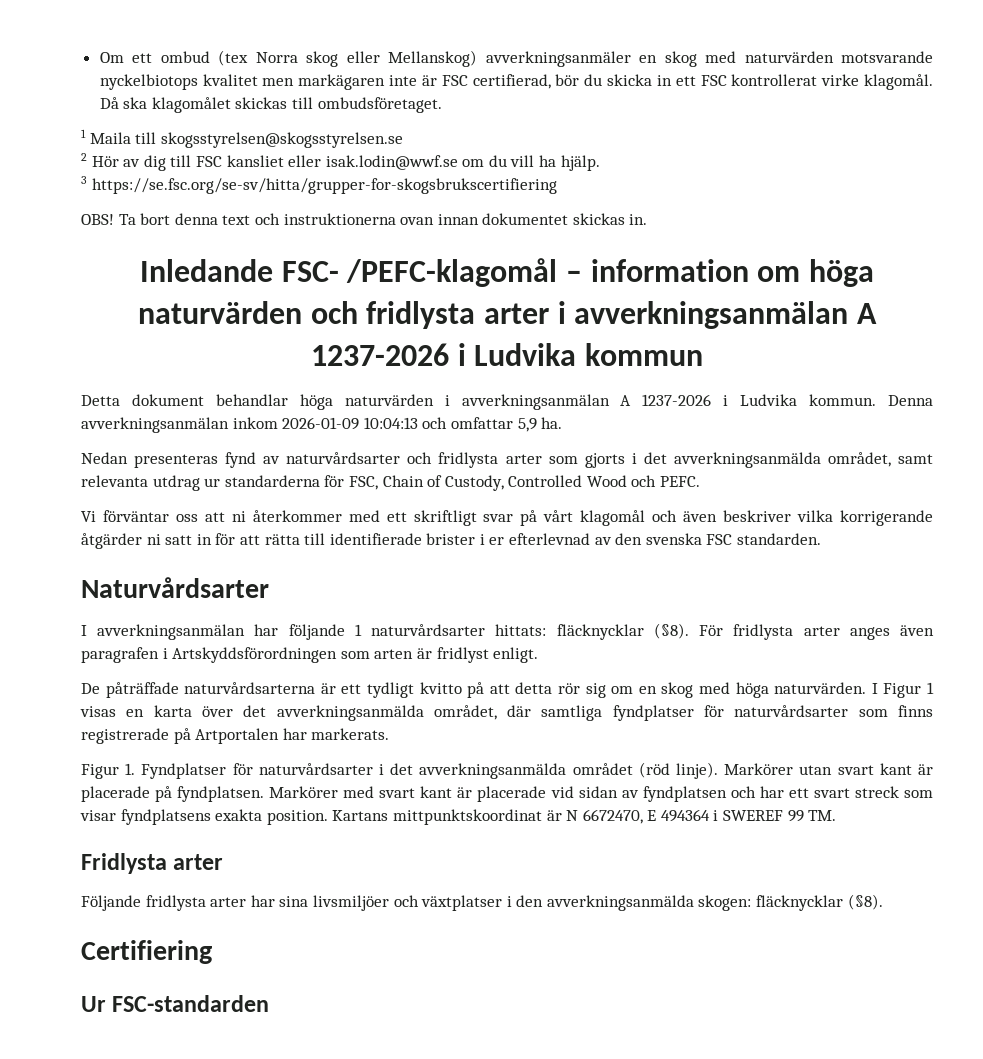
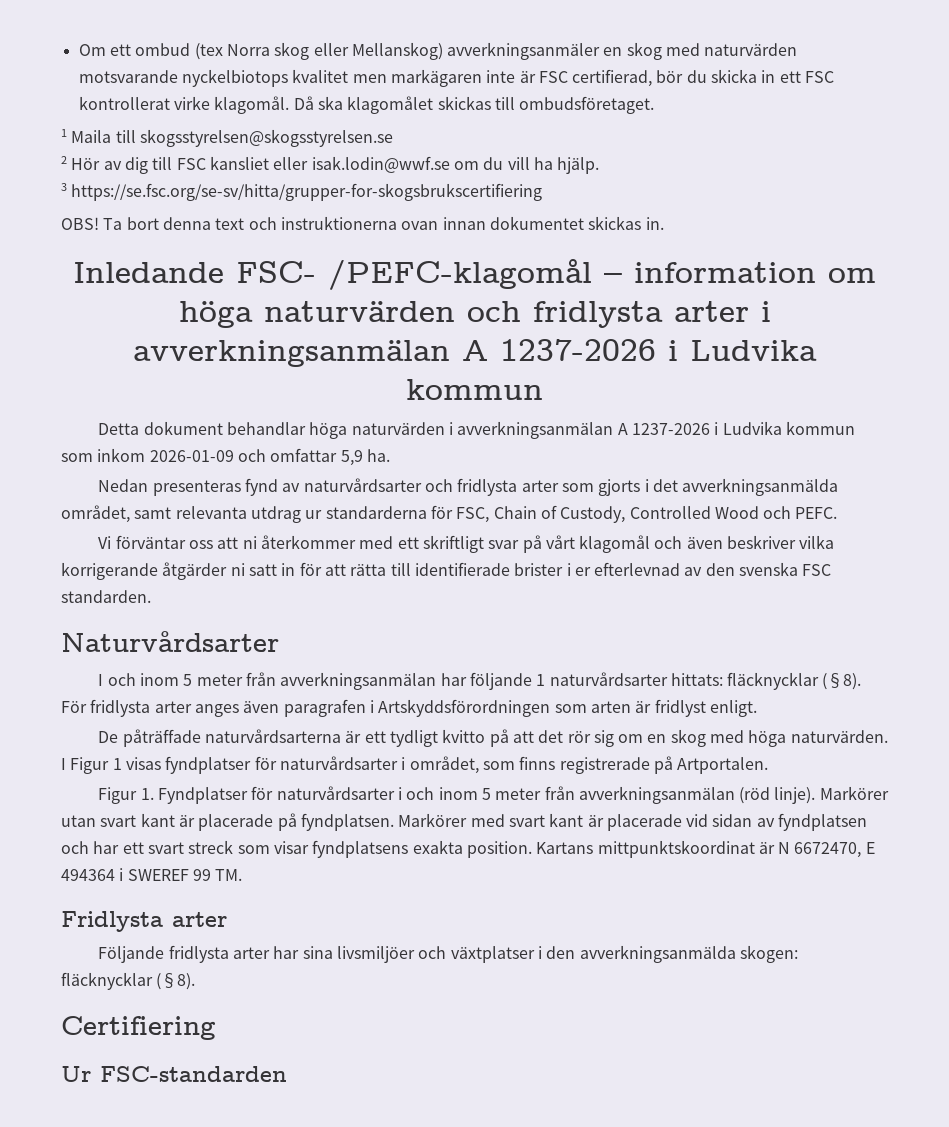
- Detta dokument behandlar höga naturvärden i avverkningsanmälan A 1237-2026 i Ludvika kommun. Denna avverkningsanmälan inkom 2026-01-09 10:04:13 och omfattar 5,9 ha.
+ Detta dokument behandlar höga naturvärden i avverkningsanmälan A 1237-2026 i Ludvika kommun som inkom 2026-01-09 och omfattar 5,9 ha.
- I avverkningsanmälan har följande 1 naturvårdsarter hittats: fläcknycklar (§8).
+ I och inom 5 meter från avverkningsanmälan har följande 1 naturvårdsarter hittats: fläcknycklar (§8).
- De påträffade naturvårdsarterna är ett tydligt kvitto på att detta rör sig om en skog med höga naturvärden.
+ De påträffade naturvårdsarterna är ett tydligt kvitto på att det rör sig om en skog med höga naturvärden.
- I Figur 1 visas en karta över det avverkningsanmälda området, där samtliga fyndplatser för naturvårdsarter som finns registrerade på Artportalen har markerats.
+ I Figur 1 visas fyndplatser för naturvårdsarter i området, som finns registrerade på Artportalen.
- Figur 1. Fyndplatser för naturvårdsarter i det avverkningsanmälda området (röd linje).
+ Figur 1. Fyndplatser för naturvårdsarter i och inom 5 meter från avverkningsanmälan (röd linje).

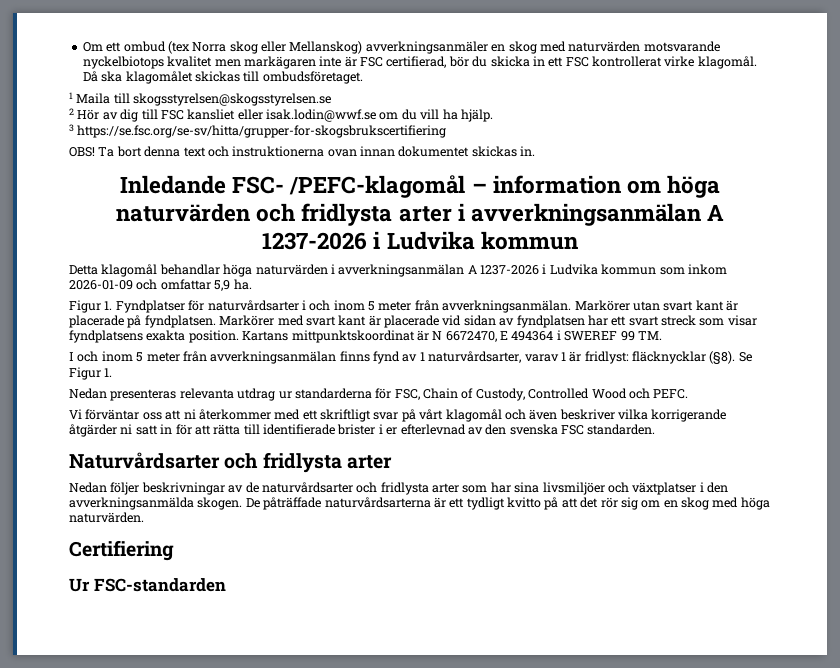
- Detta dokument behandlar höga naturvärden i avverkningsanmälan A 1237-2026 i Ludvika kommun som inkom 2026-01-09 och omfattar 5,9 ha.
+ Detta klagomål behandlar höga naturvärden i avverkningsanmälan A 1237-2026 i Ludvika kommun som inkom 2026-01-09 och omfattar 5,9 ha.
- Nedan presenteras fynd av naturvårdsarter och fridlysta arter som gjorts i det avverkningsanmälda området, samt relevanta utdrag ur standarderna för FSC, Chain of Custody, Controlled Wood och PEFC.
+ Figur 1. Fyndplatser för naturvårdsarter i och inom 5 meter från avverkningsanmälan. Markörer utan svart kant är placerade på fyndplatsen. Markörer med svart kant är placerade vid sidan av fyndplatsen har ett svart streck som visar fyndplatsens exakta position. Kartans mittpunktskoordinat är N 6672470, E 494364 i SWEREF 99 TM.
+ I och inom 5 meter från avverkningsanmälan finns fynd av 1 naturvårdsarter, varav 1 är fridlyst: fläcknycklar (§8). Se Figur 1.
+ Nedan presenteras relevanta utdrag ur standarderna för FSC, Chain of Custody, Controlled Wood och PEFC.
- Naturvårdsarter
- I och inom 5 meter från avverkningsanmälan har följande 1 naturvårdsarter hittats: fläcknycklar (§8). För fridlysta arter anges även paragrafen i Artskyddsförordningen som arten är fridlyst enligt.
- De påträffade naturvårdsarterna är ett tydligt kvitto på att det rör sig om en skog med höga naturvärden. I Figur 1 visas fyndplatser för naturvårdsarter i området, som finns registrerade på Artportalen.
- Figur 1. Fyndplatser för naturvårdsarter i och inom 5 meter från avverkningsanmälan (röd linje). Markörer utan svart kant är placerade på fyndplatsen. Markörer med svart kant är placerade vid sidan av fyndplatsen och har ett svart streck som visar fyndplatsens exakta position. Kartans mittpunktskoordinat är N 6672470, E 494364 i SWEREF 99 TM.
- Fridlysta arter
- Följande fridlysta arter har sina livsmiljöer och växtplatser i den avverkningsanmälda skogen: fläcknycklar (§8).
+ Naturvårdsarter och fridlysta arter
+ Nedan följer beskrivningar av de naturvårdsarter och fridlysta arter som har sina livsmiljöer och växtplatser i den avverkningsanmälda skogen. De påträffade naturvårdsarterna är ett tydligt kvitto på att det rör sig om en skog med höga naturvärden.

